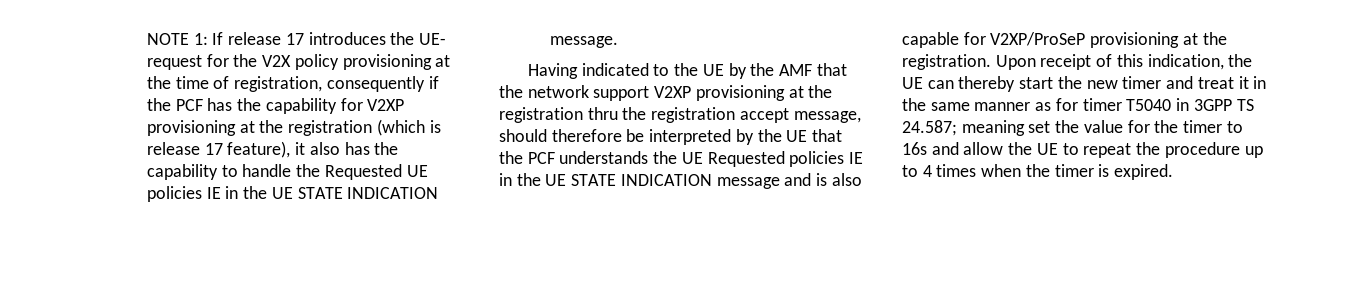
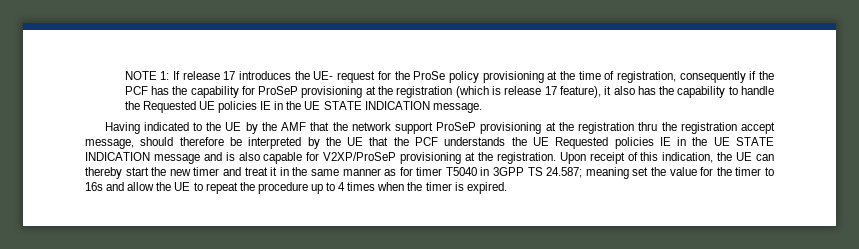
- NOTE 1: If release 17 introduces the UE- request for the V2X policy provisioning at the time of registration, consequently if the PCF has the capability for V2XP provisioning at the registration (which is release 17 feature), it also has the capability to handle the Requested UE policies IE in the UE STATE INDICATION message.
+ NOTE 1: If release 17 introduces the UE- request for the ProSe policy provisioning at the time of registration, consequently if the PCF has the capability for ProSeP provisioning at the registration (which is release 17 feature), it also has the capability to handle the Requested UE policies IE in the UE STATE INDICATION message.
- Having indicated to the UE by the AMF that the network support V2XP provisioning at the registration thru the registration accept message, should therefore be interpreted by the UE that the PCF understands the UE Requested policies IE in the UE STATE INDICATION message and is also capable for V2XP/ProSeP provisioning at the registration.
+ Having indicated to the UE by the AMF that the network support ProSeP provisioning at the registration thru the registration accept message, should therefore be interpreted by the UE that the PCF understands the UE Requested policies IE in the UE STATE INDICATION message and is also capable for V2XP/ProSeP provisioning at the registration.

